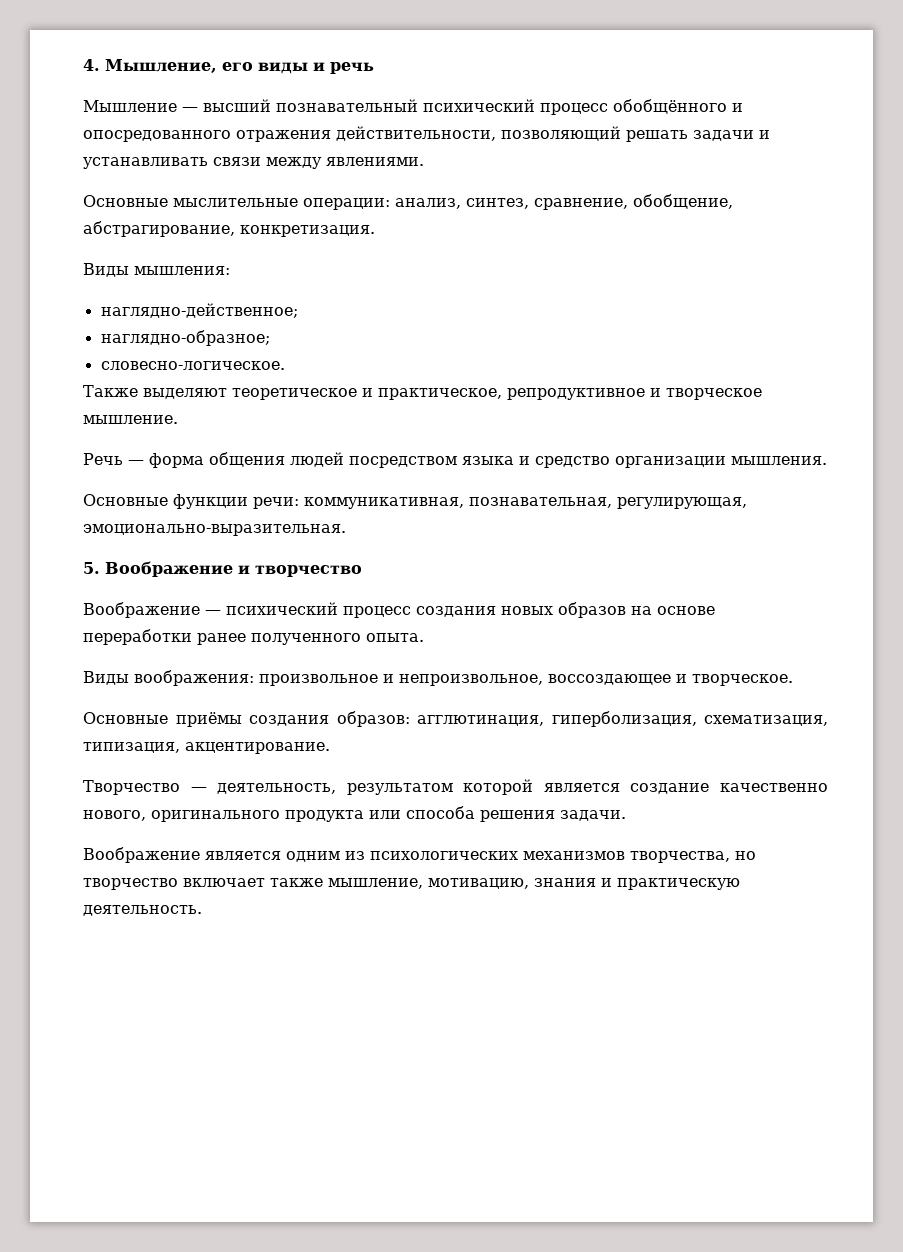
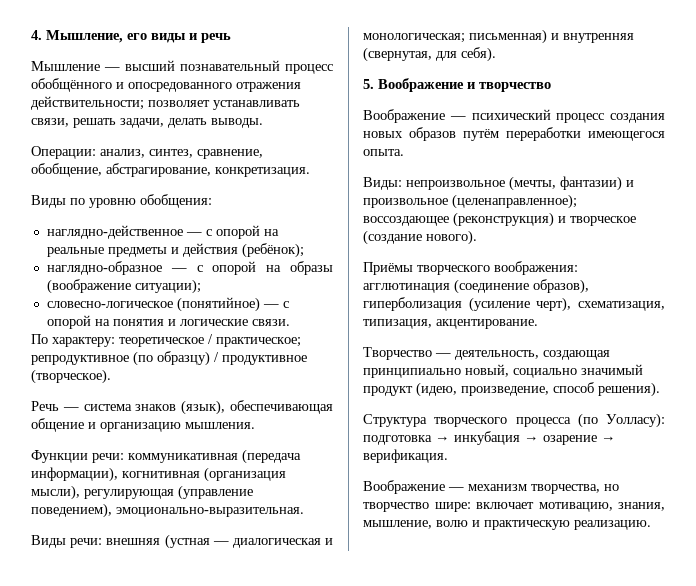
- Мышление — высший познавательный психический процесс обобщённого и опосредованного отражения действительности, позволяющий решать задачи и устанавливать связи между явлениями.
- Основные мыслительные операции: анализ, синтез, сравнение, обобщение, абстрагирование, конкретизация.
+ Мышление — высший познавательный процесс обобщённого и опосредованного отражения действительности; позволяет устанавливать связи, решать задачи, делать выводы.
+ Операции: анализ, синтез, сравнение, обобщение, абстрагирование, конкретизация.
- Виды мышления:
- наглядно-действенное;
- наглядно-образное;
- словесно-логическое.
- Также выделяют теоретическое и практическое, репродуктивное и творческое мышление.
- Речь — форма общения людей посредством языка и средство организации мышления.
- Основные функции речи: коммуникативная, познавательная, регулирующая, эмоционально-выразительная.
+ Виды по уровню обобщения:
+ наглядно-действенное — с опорой на реальные предметы и действия (ребёнок);
+ наглядно-образное — с опорой на образы (воображение ситуации);
+ словесно-логическое (понятийное) — с опорой на понятия и логические связи.
+ По характеру: теоретическое / практическое; репродуктивное (по образцу) / продуктивное (творческое).
+ Речь — система знаков (язык), обеспечивающая общение и организацию мышления.
+ Функции речи: коммуникативная (передача информации), когнитивная (организация мысли), регулирующая (управление поведением), эмоционально-выразительная.
+ Виды речи: внешняя (устная — диалогическая и монологическая; письменная) и внутренняя (свернутая, для себя).
- Воображение — психический процесс создания новых образов на основе переработки ранее полученного опыта.
- Виды воображения: произвольное и непроизвольное, воссоздающее и творческое.
- Основные приёмы создания образов: агглютинация, гиперболизация, схематизация, типизация, акцентирование.
+ Воображение — психический процесс создания новых образов путём переработки имеющегося опыта.
+ Виды: непроизвольное (мечты, фантазии) и произвольное (целенаправленное); воссоздающее (реконструкция) и творческое (создание нового).
+ Приёмы творческого воображения: агглютинация (соединение образов), гиперболизация (усиление черт), схематизация, типизация, акцентирование.
- Творчество — деятельность, результатом которой является создание качественно нового, оригинального продукта или способа решения задачи.
- Воображение является одним из психологических механизмов творчества, но творчество включает также мышление, мотивацию, знания и практическую деятельность.
+ Творчество — деятельность, создающая принципиально новый, социально значимый продукт (идею, произведение, способ решения).
+ Структура творческого процесса (по Уолласу): подготовка → инкубация → озарение → верификация.
+ Воображение — механизм творчества, но творчество шире: включает мотивацию, знания, мышление, волю и практическую реализацию.

